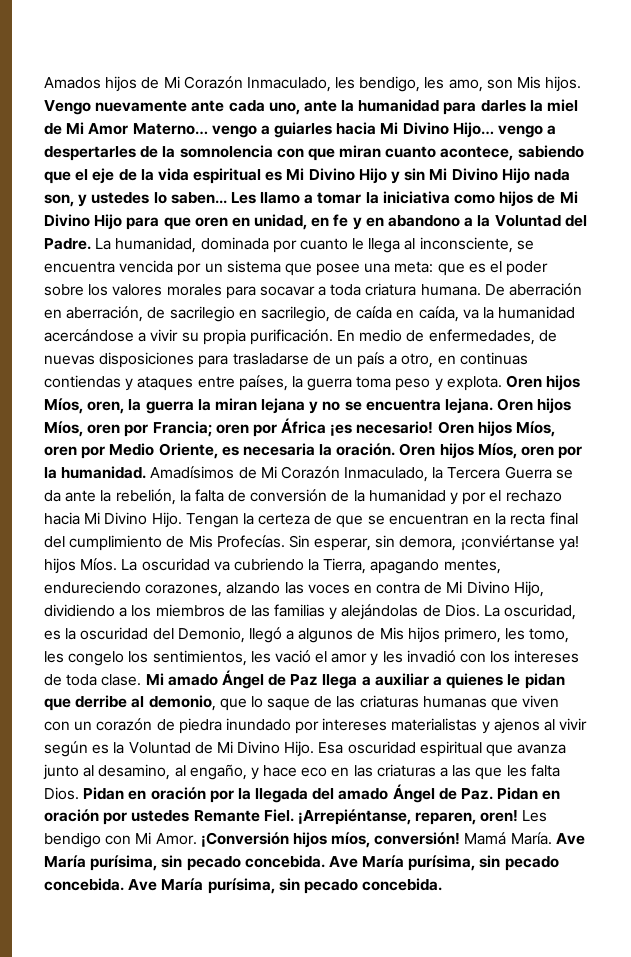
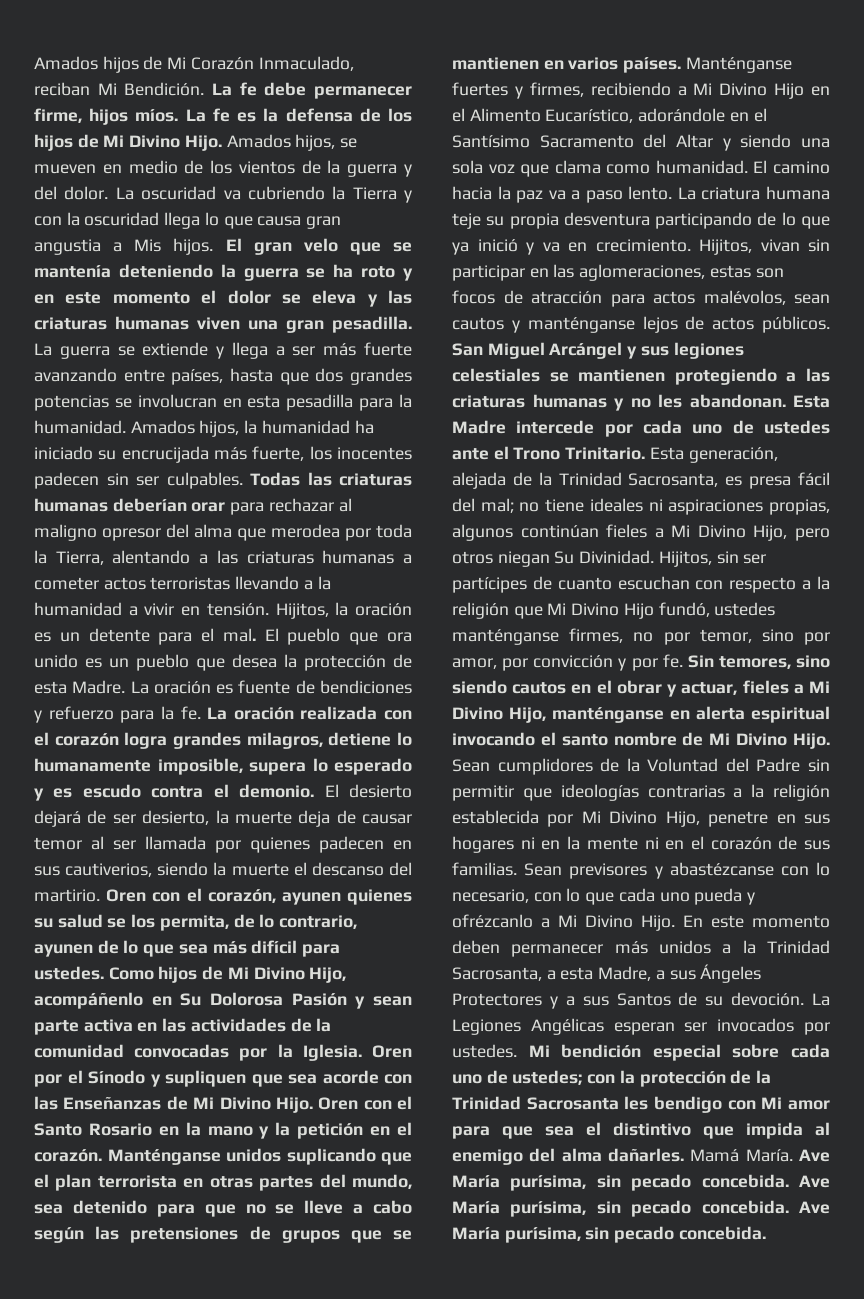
- Amados hijos de Mi Corazón Inmaculado, les bendigo, les amo, son Mis hijos. Vengo nuevamente ante cada uno, ante la humanidad para darles la miel de Mi Amor Materno… vengo a guiarles hacia Mi Divino Hijo… vengo a despertarles de la somnolencia con que miran cuanto acontece, sabiendo que el eje de la vida espiritual es Mi Divino Hijo y sin Mi Divino Hijo nada son, y ustedes lo saben... Les llamo a tomar la iniciativa como hijos de Mi Divino Hijo para que oren en unidad, en fe y en abandono a la Voluntad del Padre. La humanidad, dominada por cuanto le llega al inconsciente, se encuentra vencida por un sistema que posee una meta: que es el poder sobre los valores morales para socavar a toda criatura humana. De aberración en aberración, de sacrilegio en sacrilegio, de caída en caída, va la humanidad acercándose a vivir su propia purificación. En medio de enfermedades, de nuevas disposiciones para trasladarse de un país a otro, en continuas contiendas y ataques entre países, la guerra toma peso y explota. Oren hijos Míos, oren, la guerra la miran lejana y no se encuentra lejana. Oren hijos Míos, oren por Francia; oren por África ¡es necesario! Oren hijos Míos, oren por Medio Oriente, es necesaria la oración. Oren hijos Míos, oren por la humanidad. Amadísimos de Mi Corazón Inmaculado, la Tercera Guerra se da ante la rebelión, la falta de conversión de la humanidad y por el rechazo hacia Mi Divino Hijo. Tengan la certeza de que se encuentran en la recta final del cumplimiento de Mis Profecías. Sin esperar, sin demora, ¡conviértanse ya! hijos Míos.
+ Amados hijos de Mi Corazón Inmaculado, reciban Mi Bendición. La fe debe permanecer firme, hijos míos. La fe es la defensa de los hijos de Mi Divino Hijo. Amados hijos, se mueven en medio de los vientos de la guerra y del dolor.
- La oscuridad va cubriendo la Tierra, apagando mentes, endureciendo corazones, alzando las voces en contra de Mi Divino Hijo, dividiendo a los miembros de las familias y alejándolas de Dios. La oscuridad, es la oscuridad del Demonio, llegó a algunos de Mis hijos primero, les tomo, les congelo los sentimientos, les vació el amor y les invadió con los intereses de toda clase. Mi amado Ángel de Paz llega a auxiliar a quienes le pidan que derribe al demonio, que lo saque de las criaturas humanas que viven con un corazón de piedra inundado por intereses materialistas y ajenos al vivir según es la Voluntad de Mi Divino Hijo. Esa oscuridad espiritual que avanza junto al desamino, al engaño, y hace eco en las criaturas a las que les falta Dios. Pidan en oración por la llegada del amado Ángel de Paz. Pidan en oración por ustedes Remante Fiel. ¡Arrepiéntanse, reparen, oren! Les bendigo con Mi Amor. ¡Conversión hijos míos, conversión!
+ La oscuridad va cubriendo la Tierra y con la oscuridad llega lo que causa gran angustia a Mis hijos. El gran velo que se mantenía deteniendo la guerra se ha roto y en este momento el dolor se eleva y las criaturas humanas viven una gran pesadilla. La guerra se extiende y llega a ser más fuerte avanzando entre países, hasta que dos grandes potencias se involucran en esta pesadilla para la humanidad. Amados hijos, la humanidad ha iniciado su encrucijada más fuerte, los inocentes padecen sin ser culpables. Todas las criaturas humanas deberían orar para rechazar al maligno opresor del alma que merodea por toda la Tierra, alentando a las criaturas humanas a cometer actos terroristas llevando a la humanidad a vivir en tensión. Hijitos, la oración es un detente para el mal. El pueblo que ora unido es un pueblo que desea la protección de esta Madre. La oración es fuente de bendiciones y refuerzo para la fe. La oración realizada con el corazón logra grandes milagros, detiene lo humanamente imposible, supera lo esperado y es escudo contra el demonio. El desierto dejará de ser desierto, la muerte deja de causar temor al ser llamada por quienes padecen en sus cautiverios, siendo la muerte el descanso del martirio. Oren con el corazón, ayunen quienes su salud se los permita, de lo contrario, ayunen de lo que sea más difícil para ustedes. Como hijos de Mi Divino Hijo, acompáñenlo en Su Dolorosa Pasión y sean parte activa en las actividades de la comunidad convocadas por la Iglesia. Oren por el Sínodo y supliquen que sea acorde con las Enseñanzas de Mi Divino Hijo. Oren con el Santo Rosario en la mano y la petición en el corazón. Manténganse unidos suplicando que el plan terrorista en otras partes del mundo, sea detenido para que no se lleve a cabo según las pretensiones de grupos que se mantienen en varios países. Manténganse fuertes y firmes, recibiendo a Mi Divino Hijo en el Alimento Eucarístico, adorándole en el Santísimo Sacramento del Altar y siendo una sola voz que clama como humanidad. El camino hacia la paz va a paso lento. La criatura humana teje su propia desventura participando de lo que ya inició y va en crecimiento. Hijitos, vivan sin participar en las aglomeraciones, estas son focos de atracción para actos malévolos, sean cautos y manténganse lejos de actos públicos. San Miguel Arcángel y sus legiones celestiales se mantienen protegiendo a las criaturas humanas y no les abandonan. Esta Madre intercede por cada uno de ustedes ante el Trono Trinitario. Esta generación, alejada de la Trinidad Sacrosanta, es presa fácil del mal; no tiene ideales ni aspiraciones propias, algunos continúan fieles a Mi Divino Hijo, pero otros niegan Su Divinidad. Hijitos, sin ser partícipes de cuanto escuchan con respecto a la religión que Mi Divino Hijo fundó, ustedes manténganse firmes, no por temor, sino por amor, por convicción y por fe. Sin temores, sino siendo cautos en el obrar y actuar, fieles a Mi Divino Hijo, manténganse en alerta espiritual invocando el santo nombre de Mi Divino Hijo. Sean cumplidores de la Voluntad del Padre sin permitir que ideologías contrarias a la religión establecida por Mi Divino Hijo, penetre en sus hogares ni en la mente ni en el corazón de sus familias. Sean previsores y abastézcanse con lo necesario, con lo que cada uno pueda y ofrézcanlo a Mi Divino Hijo. En este momento deben permanecer más unidos a la Trinidad Sacrosanta, a esta Madre, a sus Ángeles Protectores y a sus Santos de su devoción. La Legiones Angélicas esperan ser invocados por ustedes. Mi bendición especial sobre cada uno de ustedes; con la protección de la Trinidad Sacrosanta les bendigo con Mi amor para que sea el distintivo que impida al enemigo del alma dañarles.

